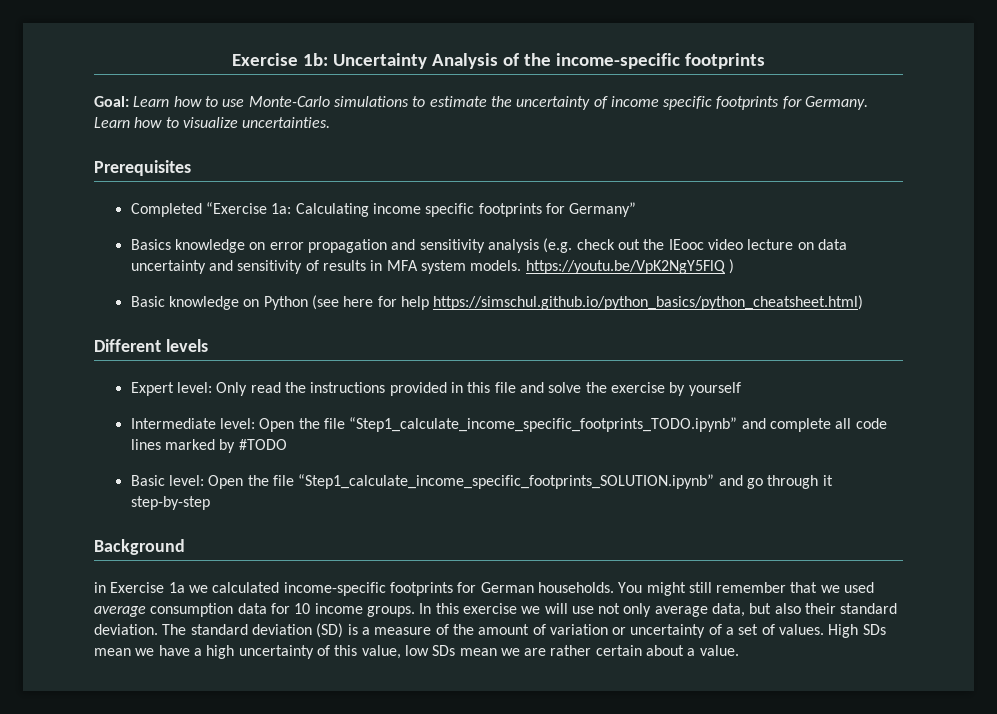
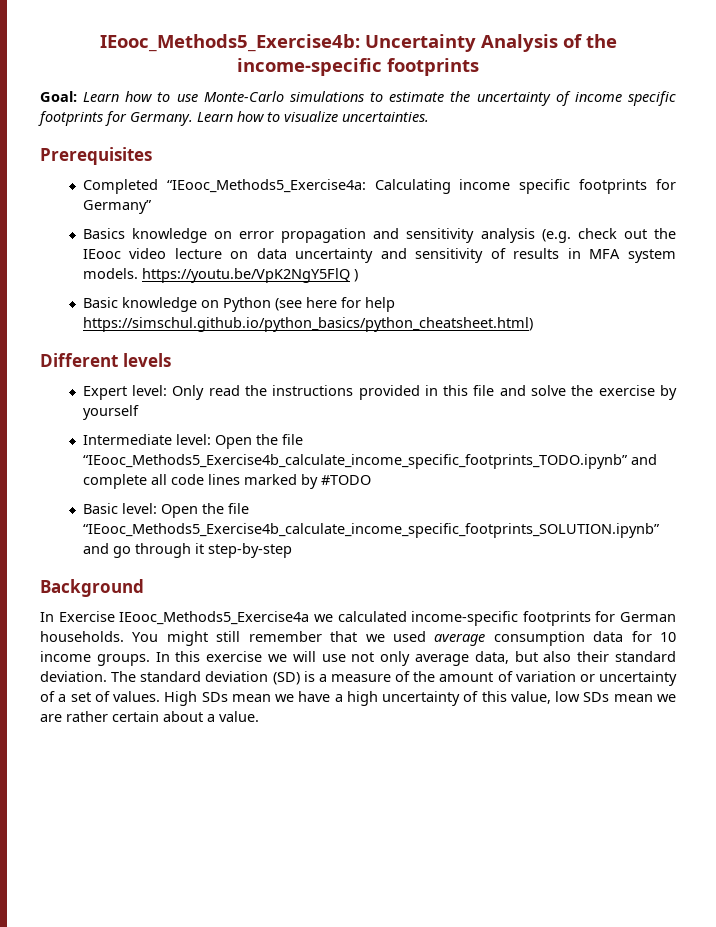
- Exercise 1b: Uncertainty Analysis of the income-specific footprints
+ IEooc_Methods5_Exercise4b: Uncertainty Analysis of the income-specific footprints
- Completed “Exercise 1a: Calculating income specific footprints for Germany”
+ Completed “IEooc_Methods5_Exercise4a: Calculating income specific footprints for Germany”
- Intermediate level: Open the file “Step1_calculate_income_specific_footprints_TODO.ipynb” and complete all code lines marked by #TODO
+ Intermediate level: Open the file “IEooc_Methods5_Exercise4b_calculate_income_specific_footprints_TODO.ipynb” and complete all code lines marked by #TODO
- Basic level: Open the file “Step1_calculate_income_specific_footprints_SOLUTION.ipynb” and go through it step-by-step
+ Basic level: Open the file “IEooc_Methods5_Exercise4b_calculate_income_specific_footprints_SOLUTION.ipynb” and go through it step-by-step
- in Exercise 1a we calculated income-specific footprints for German households.
+ In Exercise IEooc_Methods5_Exercise4a we calculated income-specific footprints for German households.

